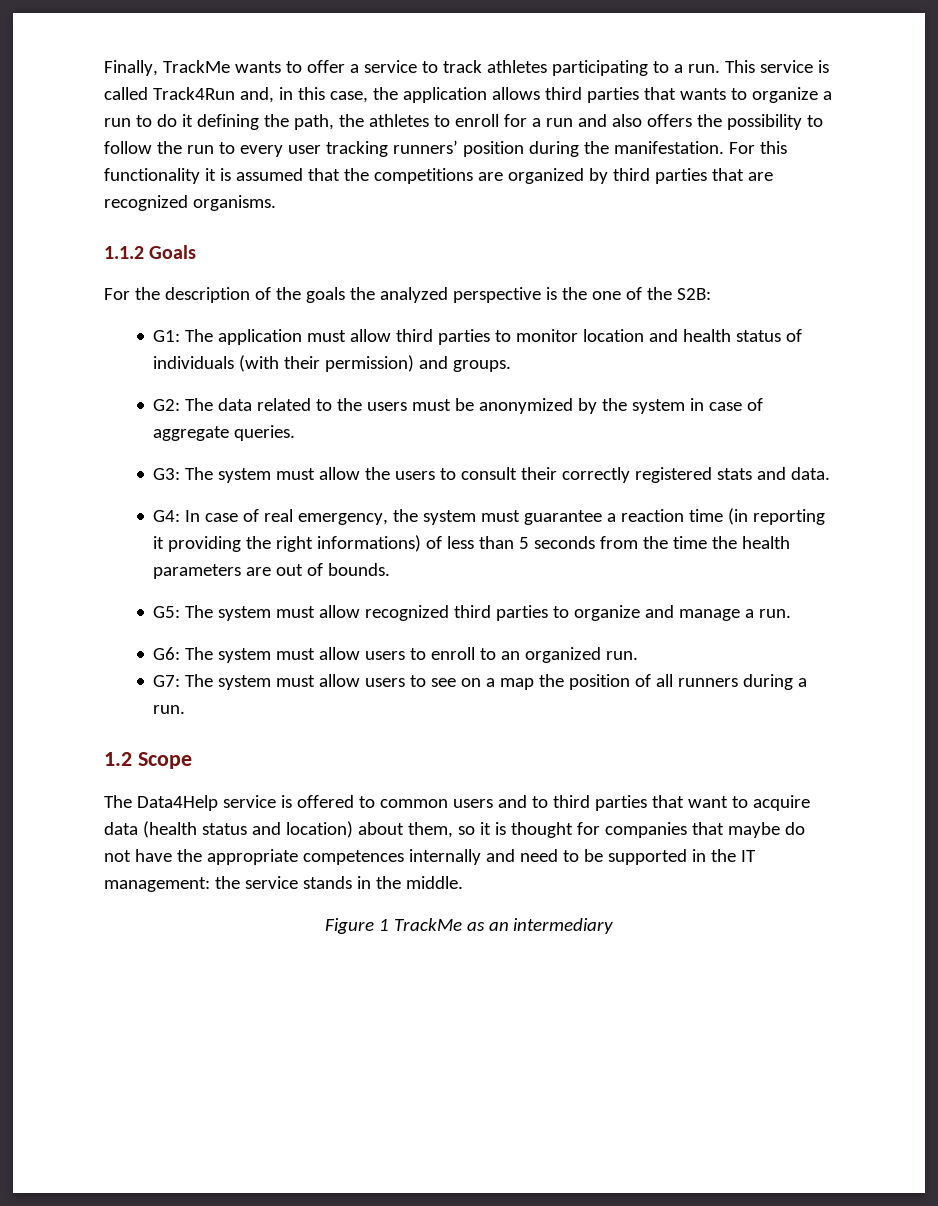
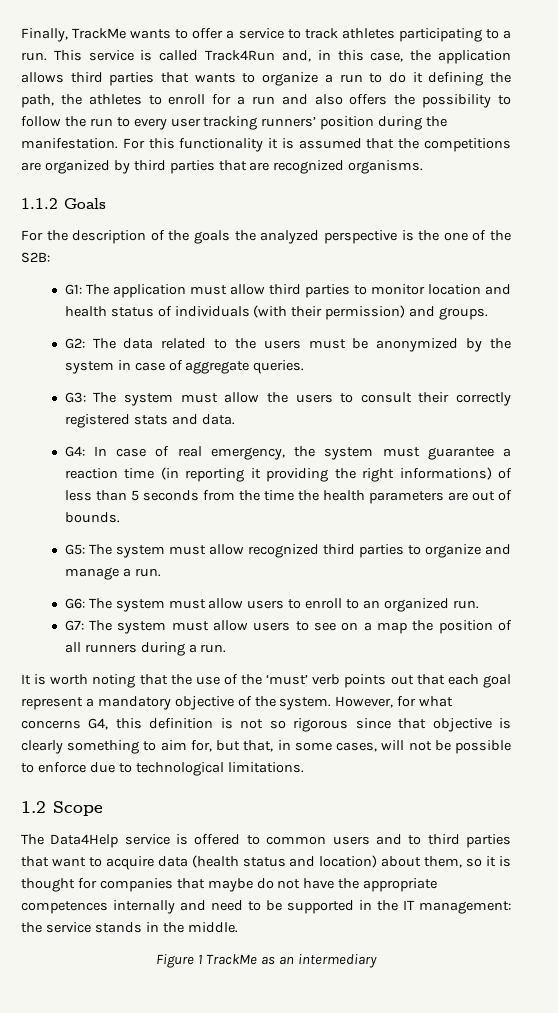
+ It is worth noting that the use of the ‘must’ verb points out that each goal represent a mandatory objective of the system. However, for what concerns G4, this definition is not so rigorous since that objective is clearly something to aim for, but that, in some cases, will not be possible to enforce due to technological limitations.

